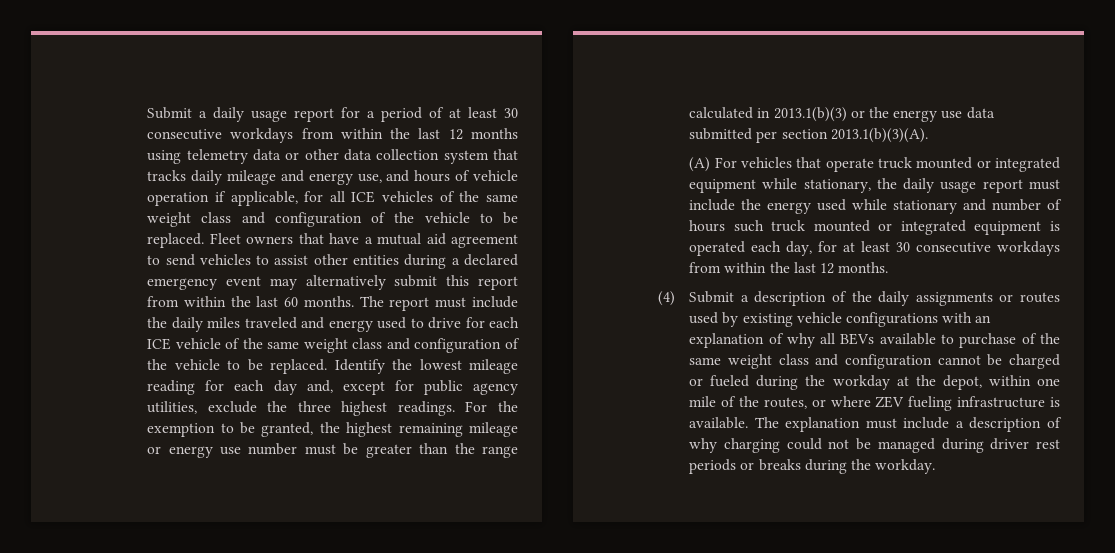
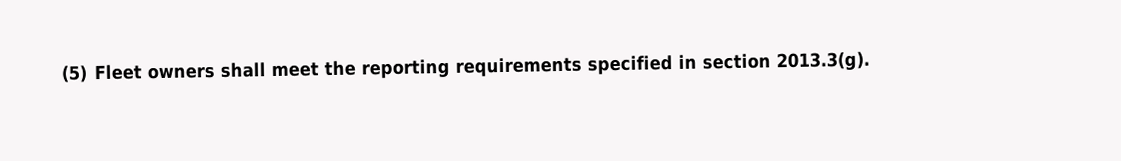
- Submit a daily usage report for a period of at least 30 consecutive workdays from within the last 12 months using telemetry data or other data collection system that tracks daily mileage and energy use, and hours of vehicle operation if applicable, for all ICE vehicles of the same weight class and configuration of the vehicle to be replaced. Fleet owners that have a mutual aid agreement to send vehicles to assist other entities during a declared emergency event may alternatively submit this report from within the last 60 months. The report must include the daily miles traveled and energy used to drive for each ICE vehicle of the same weight class and configuration of the vehicle to be replaced. Identify the lowest mileage reading for each day and, except for public agency utilities, exclude the three highest readings. For the exemption to be granted, the highest remaining mileage or energy use number must be greater than the range calculated in 2013.1(b)(3) or the energy use data submitted per section 2013.1(b)(3)(A).
- (A) For vehicles that operate truck mounted or integrated equipment while stationary, the daily usage report must include the energy used while stationary and number of hours such truck mounted or integrated equipment is operated each day, for at least 30 consecutive workdays from within the last 12 months.
- (4) Submit a description of the daily assignments or routes used by existing vehicle configurations with an explanation of why all BEVs available to purchase of the same weight class and configuration cannot be charged or fueled during the workday at the depot, within one mile of the routes, or where ZEV fueling infrastructure is available. The explanation must include a description of why charging could not be managed during driver rest periods or breaks during the workday.
+ (5) Fleet owners shall meet the reporting requirements specified in section 2013.3(g).

